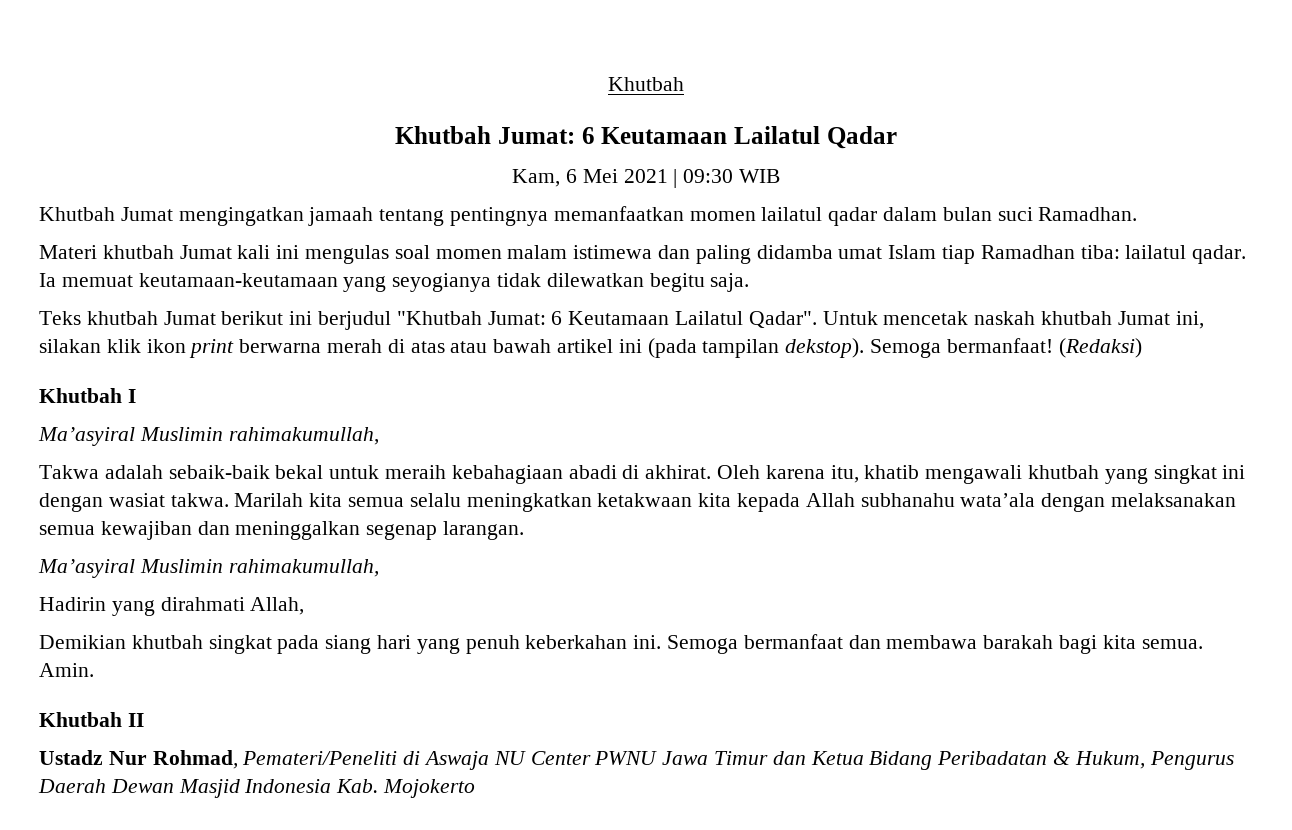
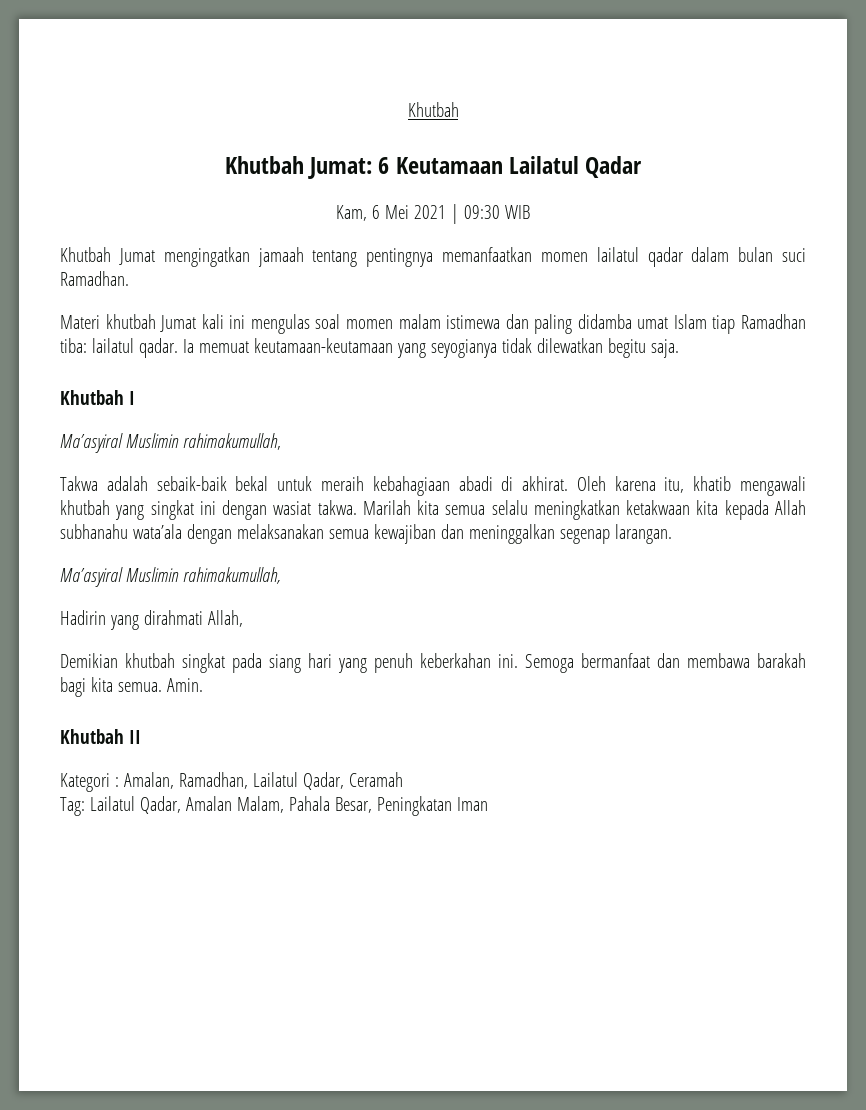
- Teks khutbah Jumat berikut ini berjudul "Khutbah Jumat: 6 Keutamaan Lailatul Qadar". Untuk mencetak naskah khutbah Jumat ini, silakan klik ikon print berwarna merah di atas atau bawah artikel ini (pada tampilan dekstop). Semoga bermanfaat! (Redaksi)
- Ustadz Nur Rohmad, Pemateri/Peneliti di Aswaja NU Center PWNU Jawa Timur dan Ketua Bidang Peribadatan & Hukum, Pengurus Daerah Dewan Masjid Indonesia Kab. Mojokerto
+ Kategori : Amalan, Ramadhan, Lailatul Qadar, Ceramah
+ Tag: Lailatul Qadar, Amalan Malam, Pahala Besar, Peningkatan Iman

